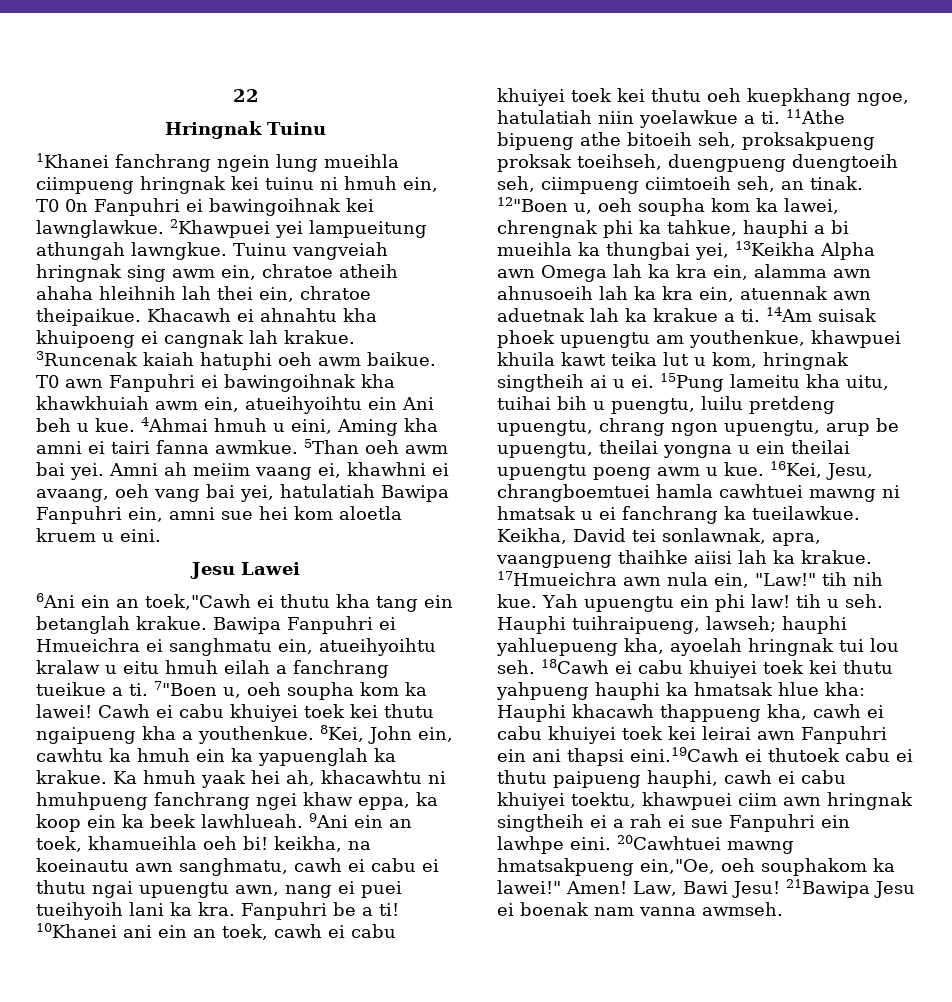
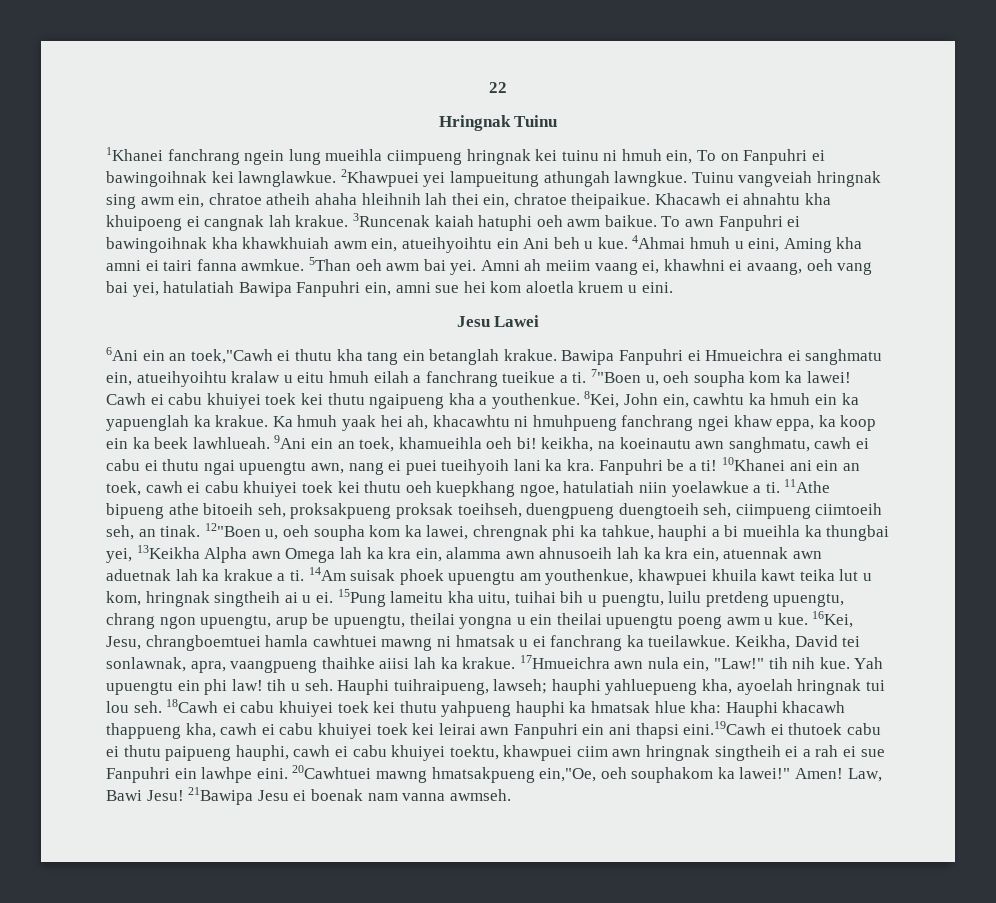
- 1Khanei fanchrang ngein lung mueihla ciimpueng hringnak kei tuinu ni hmuh ein, T0 0n Fanpuhri ei bawingoihnak kei lawnglawkue.
+ 1Khanei fanchrang ngein lung mueihla ciimpueng hringnak kei tuinu ni hmuh ein, To on Fanpuhri ei bawingoihnak kei lawnglawkue.
- T0 awn Fanpuhri ei bawingoihnak kha khawkhuiah awm ein, atueihyoihtu ein Ani beh u kue.
+ To awn Fanpuhri ei bawingoihnak kha khawkhuiah awm ein, atueihyoihtu ein Ani beh u kue.

